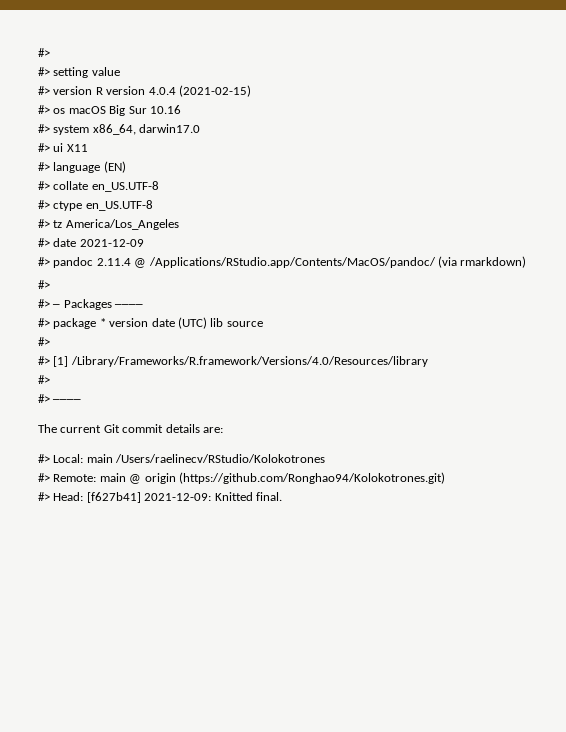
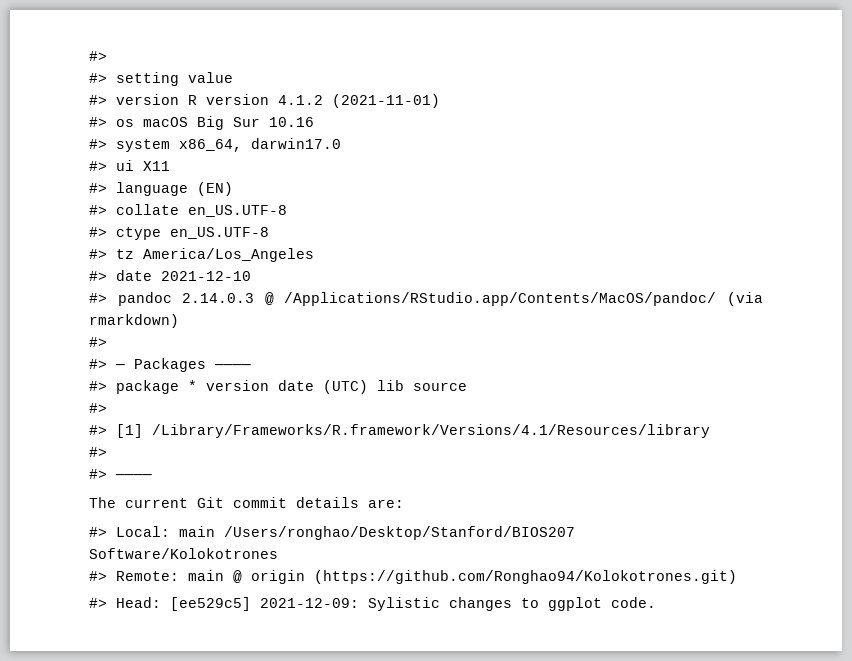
- #> version R version 4.0.4 (2021-02-15)
+ #> version R version 4.1.2 (2021-11-01)
- #> date 2021-12-09
+ #> date 2021-12-10
- #> pandoc 2.11.4 @ /Applications/RStudio.app/Contents/MacOS/pandoc/ (via rmarkdown)
+ #> pandoc 2.14.0.3 @ /Applications/RStudio.app/Contents/MacOS/pandoc/ (via rmarkdown)
- #> [1] /Library/Frameworks/R.framework/Versions/4.0/Resources/library
+ #> [1] /Library/Frameworks/R.framework/Versions/4.1/Resources/library
- #> Local: main /Users/raelinecv/RStudio/Kolokotrones
+ #> Local: main /Users/ronghao/Desktop/Stanford/BIOS207 Software/Kolokotrones
- #> Head: [f627b41] 2021-12-09: Knitted final.
+ #> Head: [ee529c5] 2021-12-09: Sylistic changes to ggplot code.

